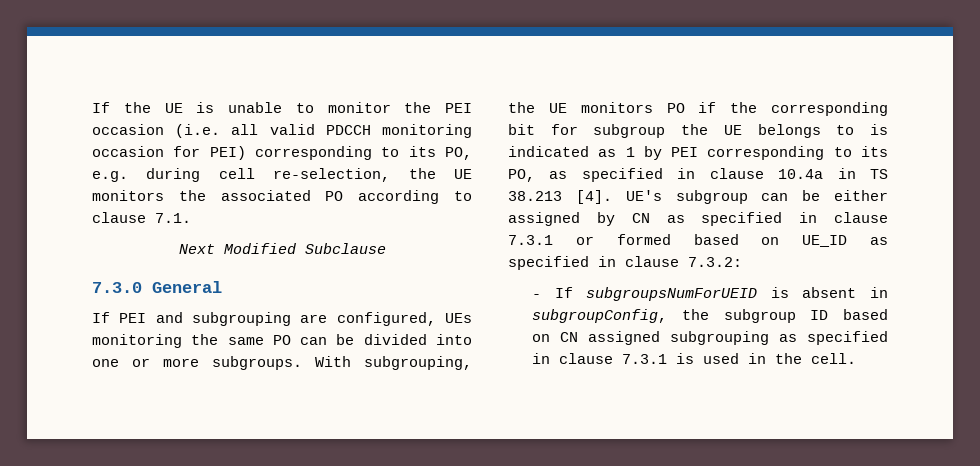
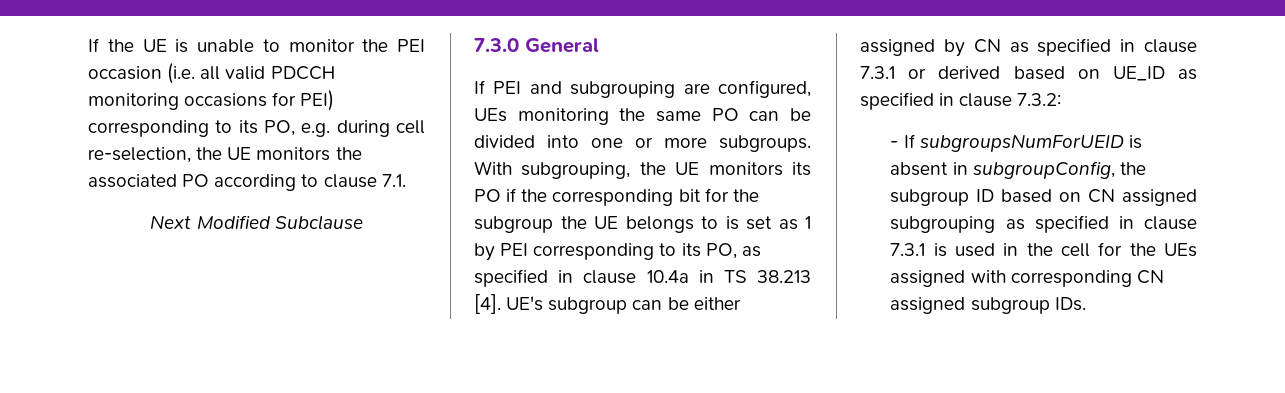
- If the UE is unable to monitor the PEI occasion (i.e. all valid PDCCH monitoring occasion for PEI) corresponding to its PO, e.g. during cell re-selection, the UE monitors the associated PO according to clause 7.1.
+ If the UE is unable to monitor the PEI occasion (i.e. all valid PDCCH monitoring occasions for PEI) corresponding to its PO, e.g. during cell re-selection, the UE monitors the associated PO according to clause 7.1.
- With subgrouping, the UE monitors PO if the corresponding bit for subgroup the UE belongs to is indicated as 1 by PEI corresponding to its PO, as specified in clause 10.4a in TS 38.213 [4].
+ With subgrouping, the UE monitors its PO if the corresponding bit for the subgroup the UE belongs to is set as 1 by PEI corresponding to its PO, as specified in clause 10.4a in TS 38.213 [4].
- UE's subgroup can be either assigned by CN as specified in clause 7.3.1 or formed based on UE_ID as specified in clause 7.3.2:
+ UE's subgroup can be either assigned by CN as specified in clause 7.3.1 or derived based on UE_ID as specified in clause 7.3.2:
- - If subgroupsNumForUEID is absent in subgroupConfig, the subgroup ID based on CN assigned subgrouping as specified in clause 7.3.1 is used in the cell.
+ - If subgroupsNumForUEID is absent in subgroupConfig, the subgroup ID based on CN assigned subgrouping as specified in clause 7.3.1 is used in the cell for the UEs assigned with corresponding CN assigned subgroup IDs.

